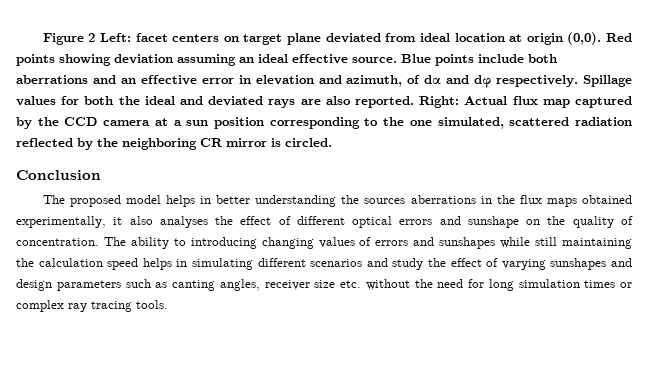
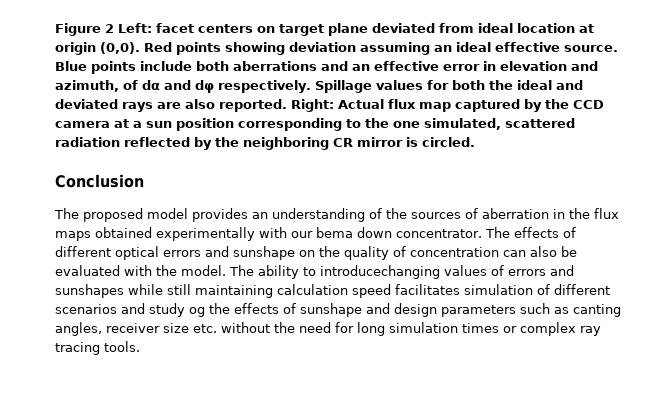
- The proposed model helps in better understanding the sources aberrations in the flux maps obtained experimentally, it also analyses the effect of different optical errors and sunshape on the quality of concentration.
+ The proposed model provides an understanding of the sources of aberration in the flux maps obtained experimentally with our bema down concentrator. The effects of different optical errors and sunshape on the quality of concentration can also be evaluated with the model.
- The ability to introducing changing values of errors and sunshapes while still maintaining the calculation speed helps in simulating different scenarios and study the effect of varying sunshapes and design parameters such as canting angles, receiver size etc. without the need for long simulation times or complex ray tracing tools.
+ The ability to introducechanging values of errors and sunshapes while still maintaining calculation speed facilitates simulation of different scenarios and study og the effects of sunshape and design parameters such as canting angles, receiver size etc. without the need for long simulation times or complex ray tracing tools.

